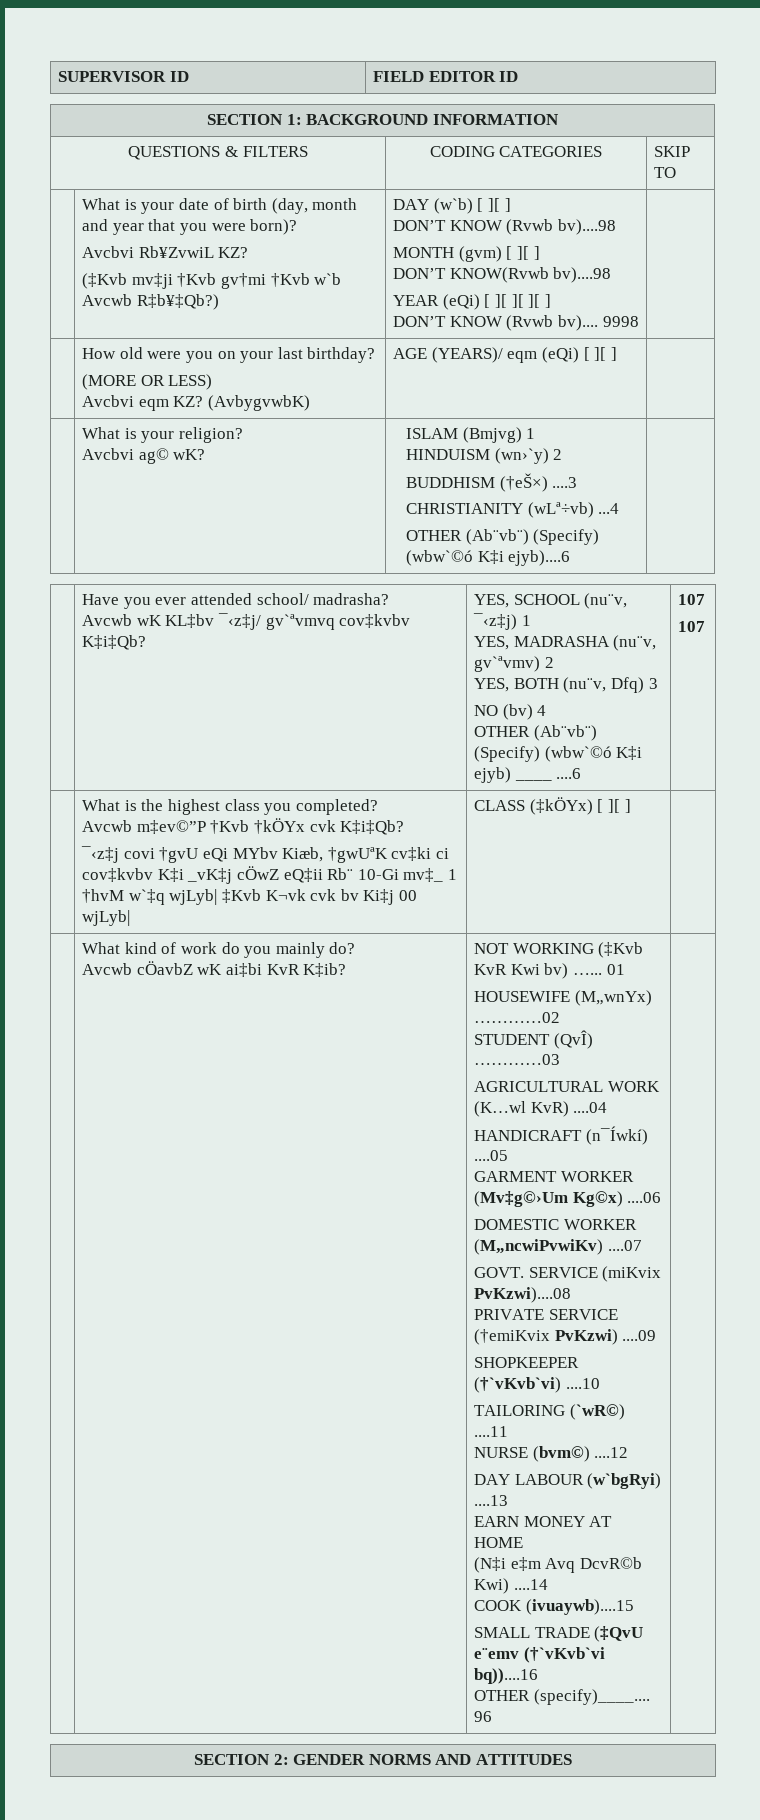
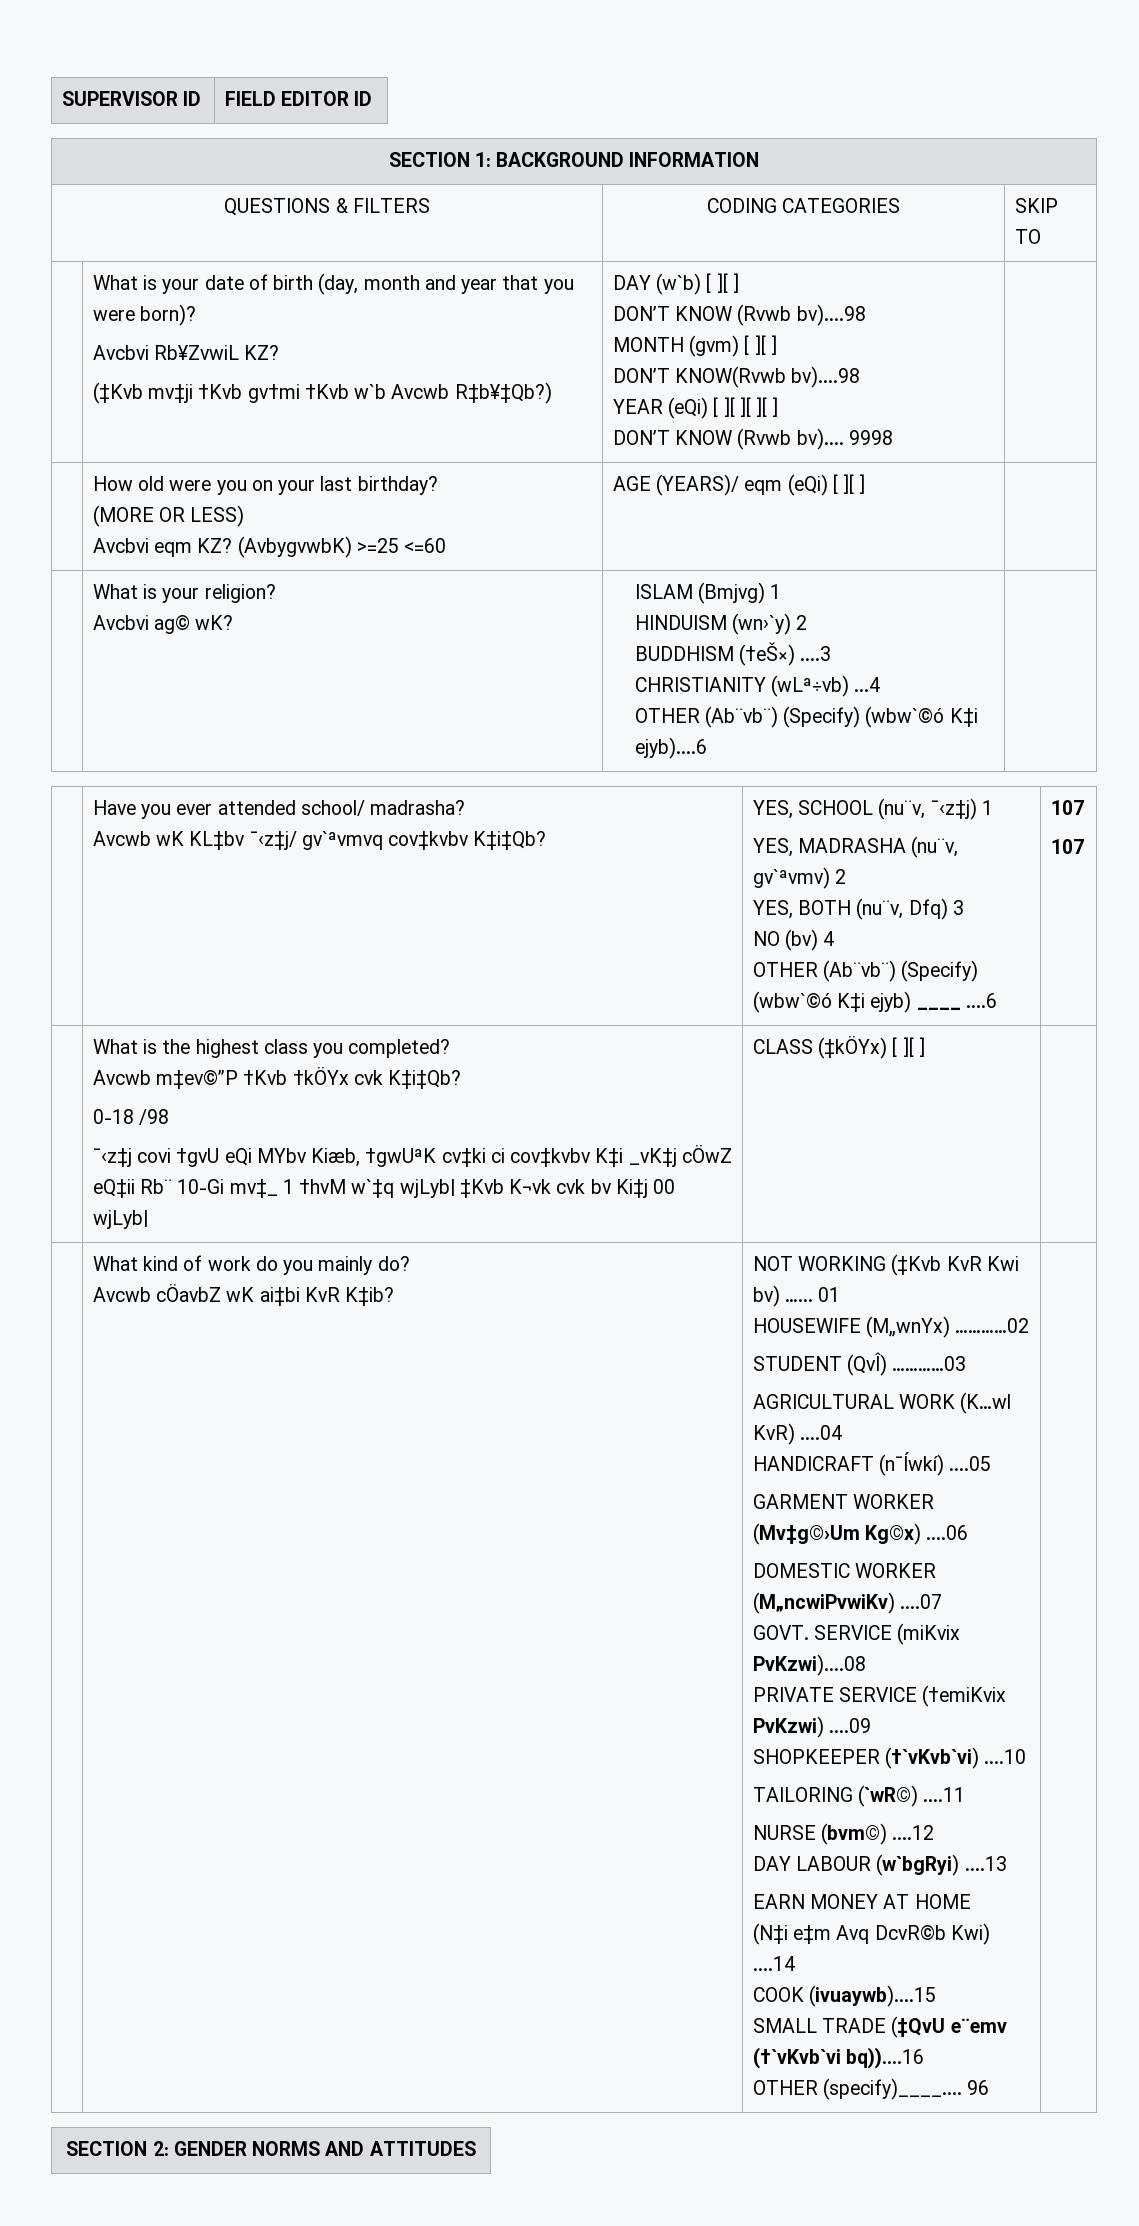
  | How old were you on your last birthday?
  (MORE OR LESS)
- Avcbvi eqm KZ? (AvbygvwbK) | AGE (YEARS)/ eqm (eQi) [ ][ ] |
+ Avcbvi eqm KZ? (AvbygvwbK) >=25 <=60 | AGE (YEARS)/ eqm (eQi) [ ][ ] |
+ 0-18 /98

